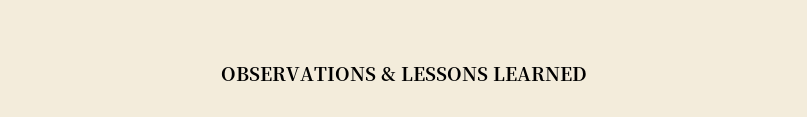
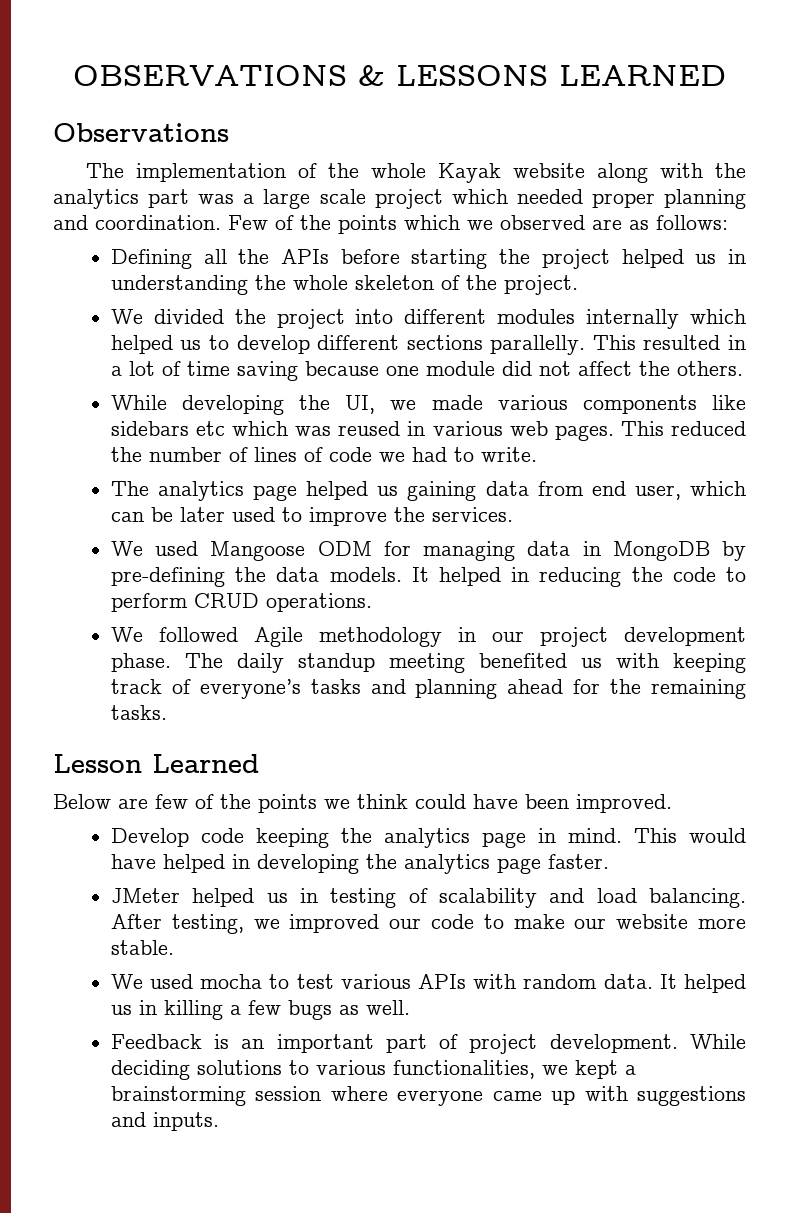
+ Observations
+ The implementation of the whole Kayak website along with the analytics part was a large scale project which needed proper planning and coordination. Few of the points which we observed are as follows:
+ Defining all the APIs before starting the project helped us in understanding the whole skeleton of the project.
+ We divided the project into different modules internally which helped us to develop different sections parallelly. This resulted in a lot of time saving because one module did not affect the others.
+ While developing the UI, we made various components like sidebars etc which was reused in various web pages. This reduced the number of lines of code we had to write.
+ The analytics page helped us gaining data from end user, which can be later used to improve the services.
+ We used Mangoose ODM for managing data in MongoDB by pre-defining the data models. It helped in reducing the code to perform CRUD operations.
+ We followed Agile methodology in our project development phase. The daily standup meeting benefited us with keeping track of everyone’s tasks and planning ahead for the remaining tasks.
+ Lesson Learned
+ Below are few of the points we think could have been improved.
+ Develop code keeping the analytics page in mind. This would have helped in developing the analytics page faster.
+ JMeter helped us in testing of scalability and load balancing. After testing, we improved our code to make our website more stable.
+ We used mocha to test various APIs with random data. It helped us in killing a few bugs as well.
+ Feedback is an important part of project development. While deciding solutions to various functionalities, we kept a brainstorming session where everyone came up with suggestions and inputs.

